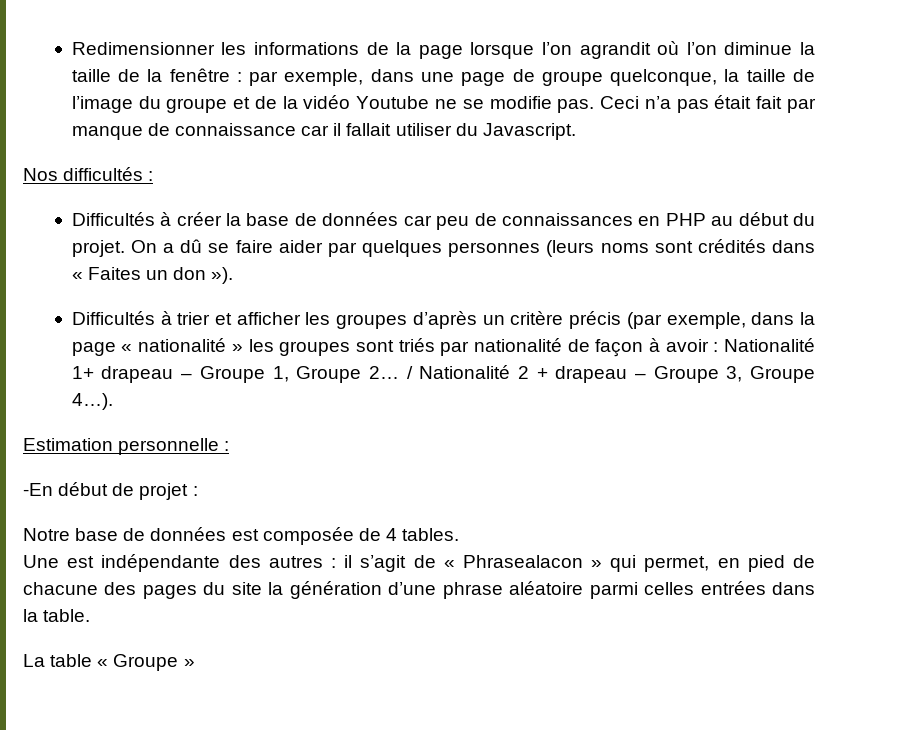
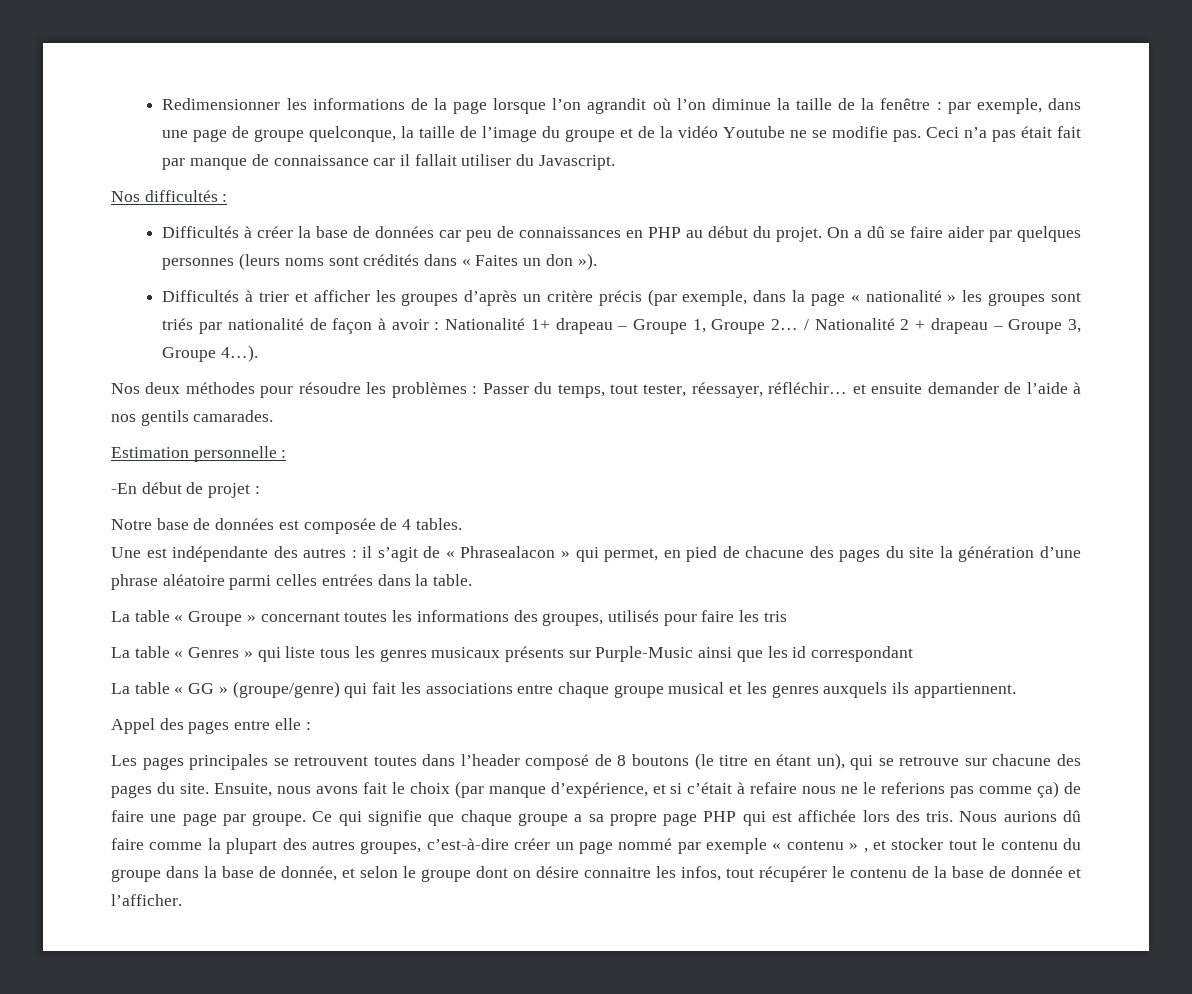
+ Nos deux méthodes pour résoudre les problèmes : Passer du temps, tout tester, réessayer, réfléchir… et ensuite demander de l’aide à nos gentils camarades.
- La table « Groupe »
+ La table « Groupe » concernant toutes les informations des groupes, utilisés pour faire les tris
+ La table « Genres » qui liste tous les genres musicaux présents sur Purple-Music ainsi que les id correspondant
+ La table « GG » (groupe/genre) qui fait les associations entre chaque groupe musical et les genres auxquels ils appartiennent.
+ Appel des pages entre elle :
+ Les pages principales se retrouvent toutes dans l’header composé de 8 boutons (le titre en étant un), qui se retrouve sur chacune des pages du site. Ensuite, nous avons fait le choix (par manque d’expérience, et si c’était à refaire nous ne le referions pas comme ça) de faire une page par groupe. Ce qui signifie que chaque groupe a sa propre page PHP qui est affichée lors des tris. Nous aurions dû faire comme la plupart des autres groupes, c’est-à-dire créer un page nommé par exemple « contenu » , et stocker tout le contenu du groupe dans la base de donnée, et selon le groupe dont on désire connaitre les infos, tout récupérer le contenu de la base de donnée et l’afficher.

